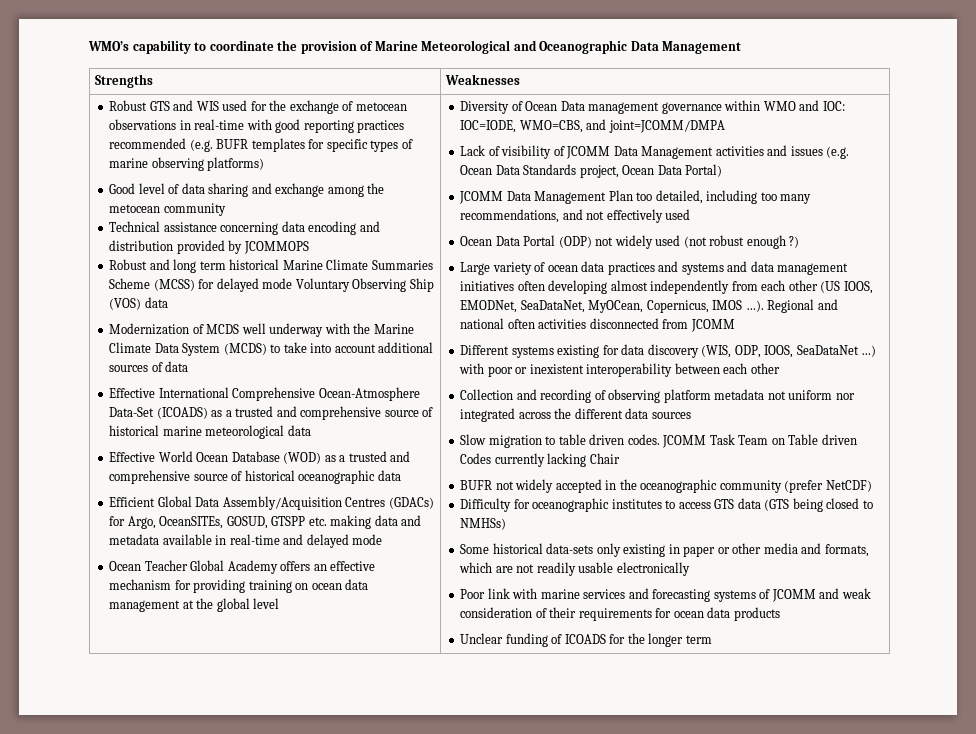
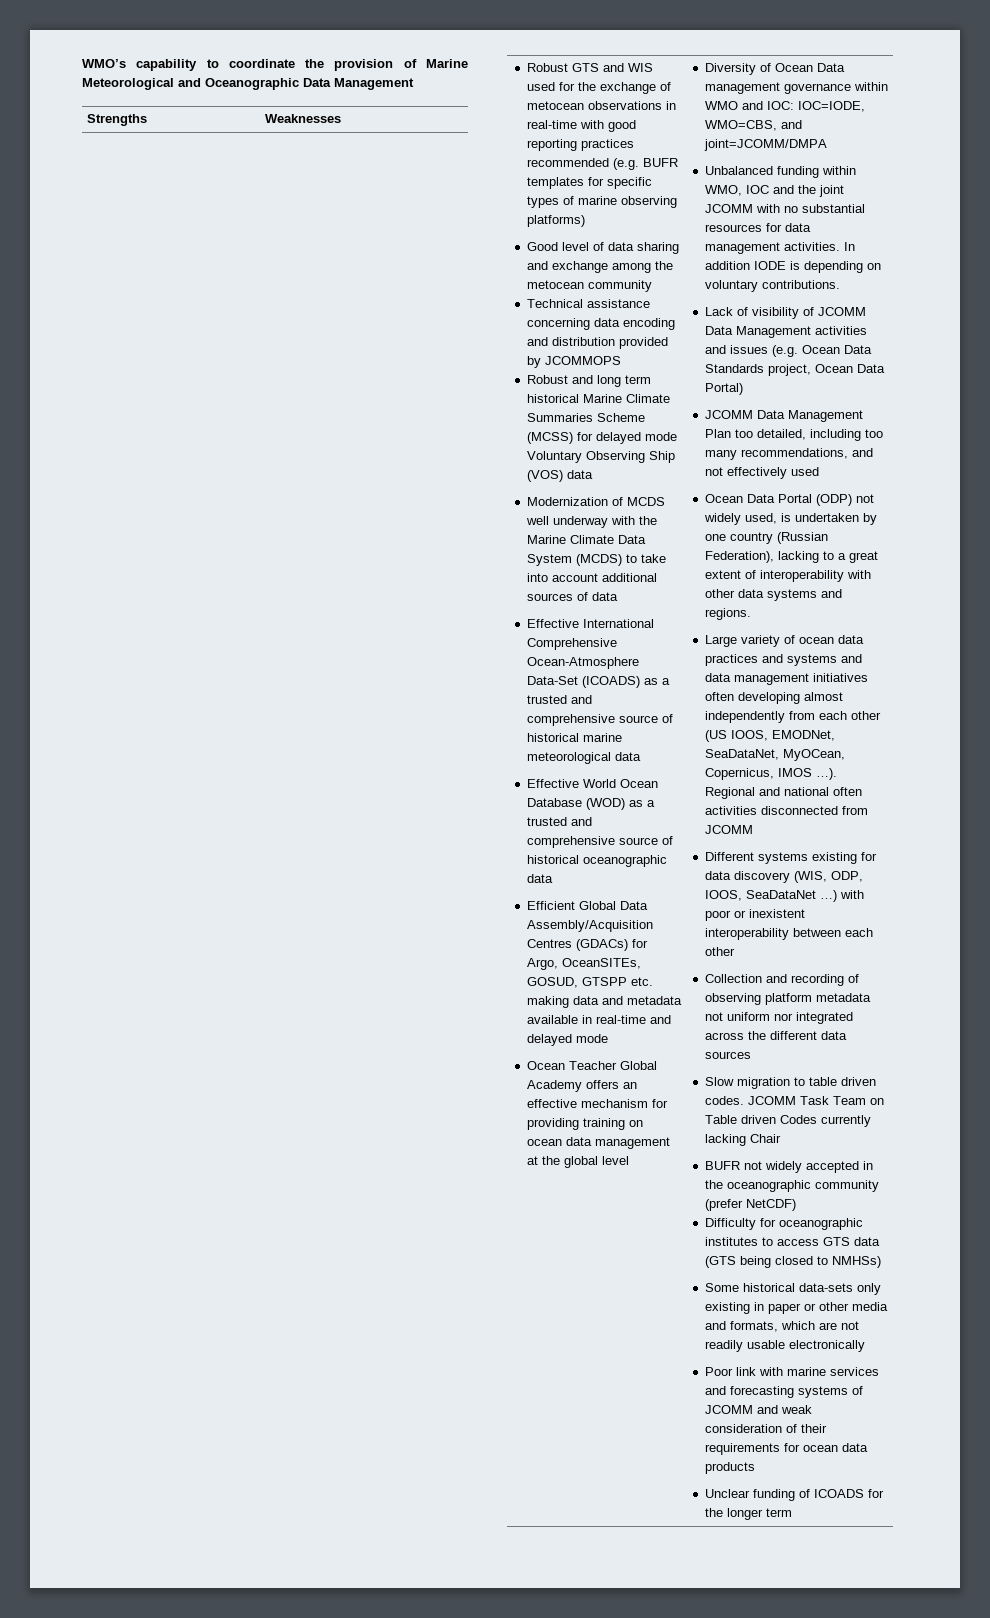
+ Unbalanced funding within WMO, IOC and the joint JCOMM with no substantial resources for data management activities. In addition IODE is depending on voluntary contributions.
- Ocean Data Portal (ODP) not widely used (not robust enough ?)
+ Ocean Data Portal (ODP) not widely used, is undertaken by one country (Russian Federation), lacking to a great extent of interoperability with other data systems and regions.

